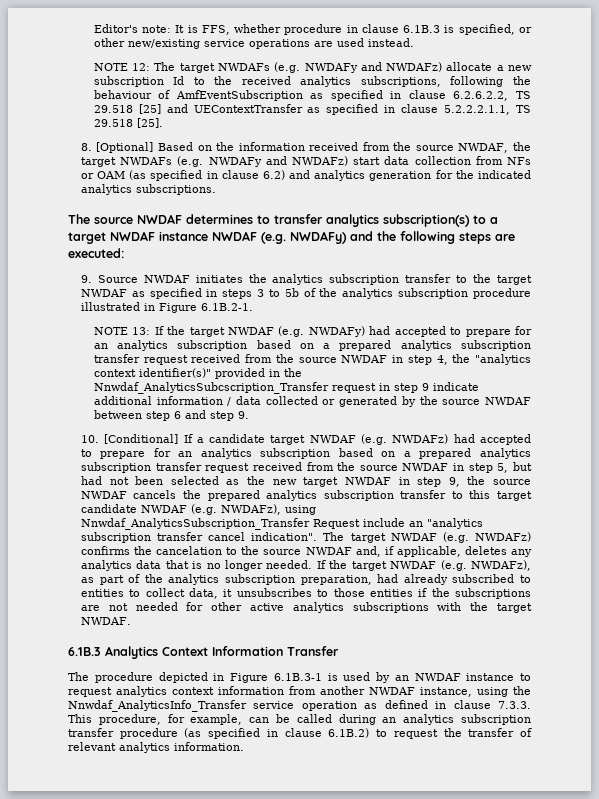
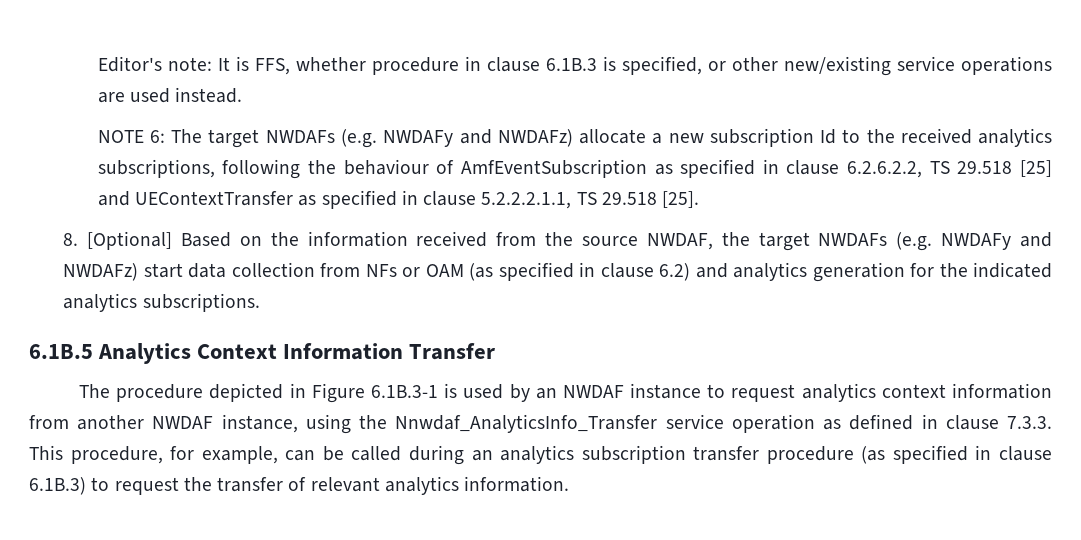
- NOTE 12: The target NWDAFs (e.g. NWDAFy and NWDAFz) allocate a new subscription Id to the received analytics subscriptions, following the behaviour of AmfEventSubscription as specified in clause 6.2.6.2.2, TS 29.518 [25] and UEContextTransfer as specified in clause 5.2.2.2.1.1, TS 29.518 [25].
+ NOTE 6: The target NWDAFs (e.g. NWDAFy and NWDAFz) allocate a new subscription Id to the received analytics subscriptions, following the behaviour of AmfEventSubscription as specified in clause 6.2.6.2.2, TS 29.518 [25] and UEContextTransfer as specified in clause 5.2.2.2.1.1, TS 29.518 [25].
- The source NWDAF determines to transfer analytics subscription(s) to a target NWDAF instance NWDAF (e.g. NWDAFy) and the following steps are executed:
- 9. Source NWDAF initiates the analytics subscription transfer to the target NWDAF as specified in steps 3 to 5b of the analytics subscription procedure illustrated in Figure 6.1B.2-1.
- NOTE 13: If the target NWDAF (e.g. NWDAFy) had accepted to prepare for an analytics subscription based on a prepared analytics subscription transfer request received from the source NWDAF in step 4, the "analytics context identifier(s)" provided in the Nnwdaf_AnalyticsSubcscription_Transfer request in step 9 indicate additional information / data collected or generated by the source NWDAF between step 6 and step 9.
- 10. [Conditional] If a candidate target NWDAF (e.g. NWDAFz) had accepted to prepare for an analytics subscription based on a prepared analytics subscription transfer request received from the source NWDAF in step 5, but had not been selected as the new target NWDAF in step 9, the source NWDAF cancels the prepared analytics subscription transfer to this target candidate NWDAF (e.g. NWDAFz), using Nnwdaf_AnalyticsSubscription_Transfer Request include an "analytics subscription transfer cancel indication". The target NWDAF (e.g. NWDAFz) confirms the cancelation to the source NWDAF and, if applicable, deletes any analytics data that is no longer needed. If the target NWDAF (e.g. NWDAFz), as part of the analytics subscription preparation, had already subscribed to entities to collect data, it unsubscribes to those entities if the subscriptions are not needed for other active analytics subscriptions with the target NWDAF.
- 6.1B.3 Analytics Context Information Transfer
+ 6.1B.5 Analytics Context Information Transfer
- The procedure depicted in Figure 6.1B.3-1 is used by an NWDAF instance to request analytics context information from another NWDAF instance, using the Nnwdaf_AnalyticsInfo_Transfer service operation as defined in clause 7.3.3. This procedure, for example, can be called during an analytics subscription transfer procedure (as specified in clause 6.1B.2) to request the transfer of relevant analytics information.
+ The procedure depicted in Figure 6.1B.3-1 is used by an NWDAF instance to request analytics context information from another NWDAF instance, using the Nnwdaf_AnalyticsInfo_Transfer service operation as defined in clause 7.3.3. This procedure, for example, can be called during an analytics subscription transfer procedure (as specified in clause 6.1B.3) to request the transfer of relevant analytics information.

